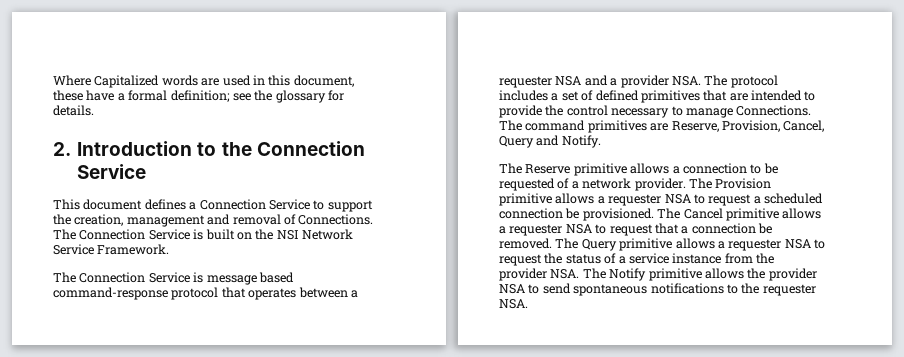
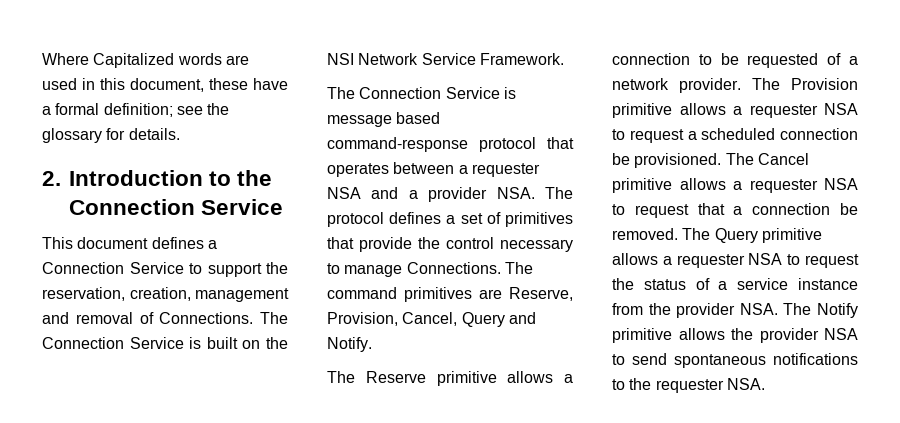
- This document defines a Connection Service to support the creation, management and removal of Connections.
+ This document defines a Connection Service to support the reservation, creation, management and removal of Connections.
- The Connection Service is message based command-response protocol that operates between a requester NSA and a provider NSA. The protocol includes a set of defined primitives that are intended to provide the control necessary to manage Connections.
+ The Connection Service is message based command-response protocol that operates between a requester NSA and a provider NSA. The protocol defines a set of primitives that provide the control necessary to manage Connections.

